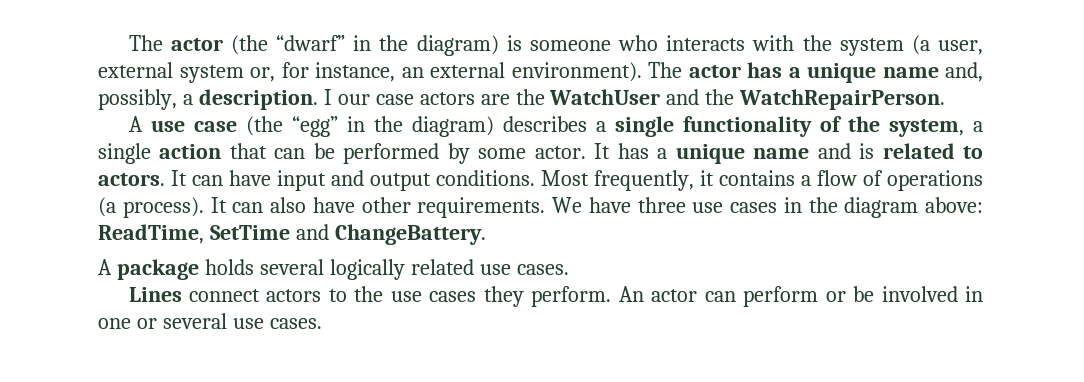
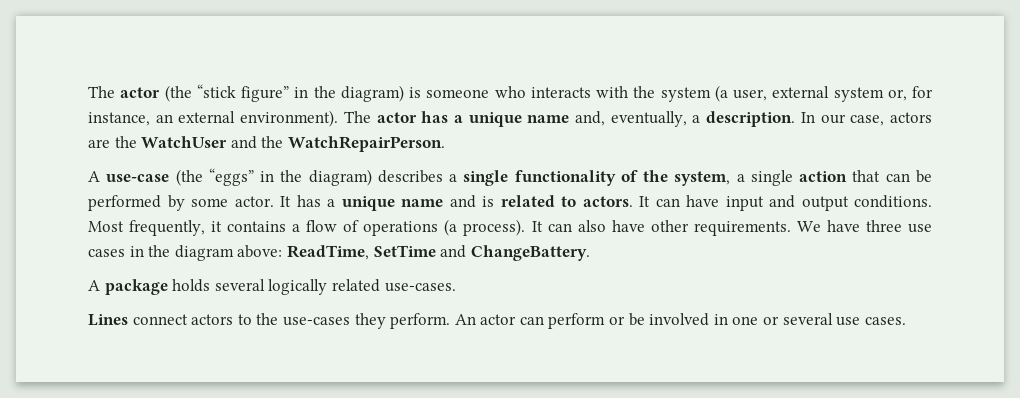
- The actor (the “dwarf” in the diagram) is someone who interacts with the system (a user, external system or, for instance, an external environment).
+ The actor (the “stick figure” in the diagram) is someone who interacts with the system (a user, external system or, for instance, an external environment).
- The actor has a unique name and, possibly, a description.
+ The actor has a unique name and, eventually, a description.
- I our case actors are the WatchUser and the WatchRepairPerson.
+ In our case, actors are the WatchUser and the WatchRepairPerson.
- A use case (the “egg” in the diagram) describes a single functionality of the system, a single action that can be performed by some actor.
+ A use-case (the “eggs” in the diagram) describes a single functionality of the system, a single action that can be performed by some actor.
- A package holds several logically related use cases.
+ A package holds several logically related use-cases.
- Lines connect actors to the use cases they perform.
+ Lines connect actors to the use-cases they perform.

